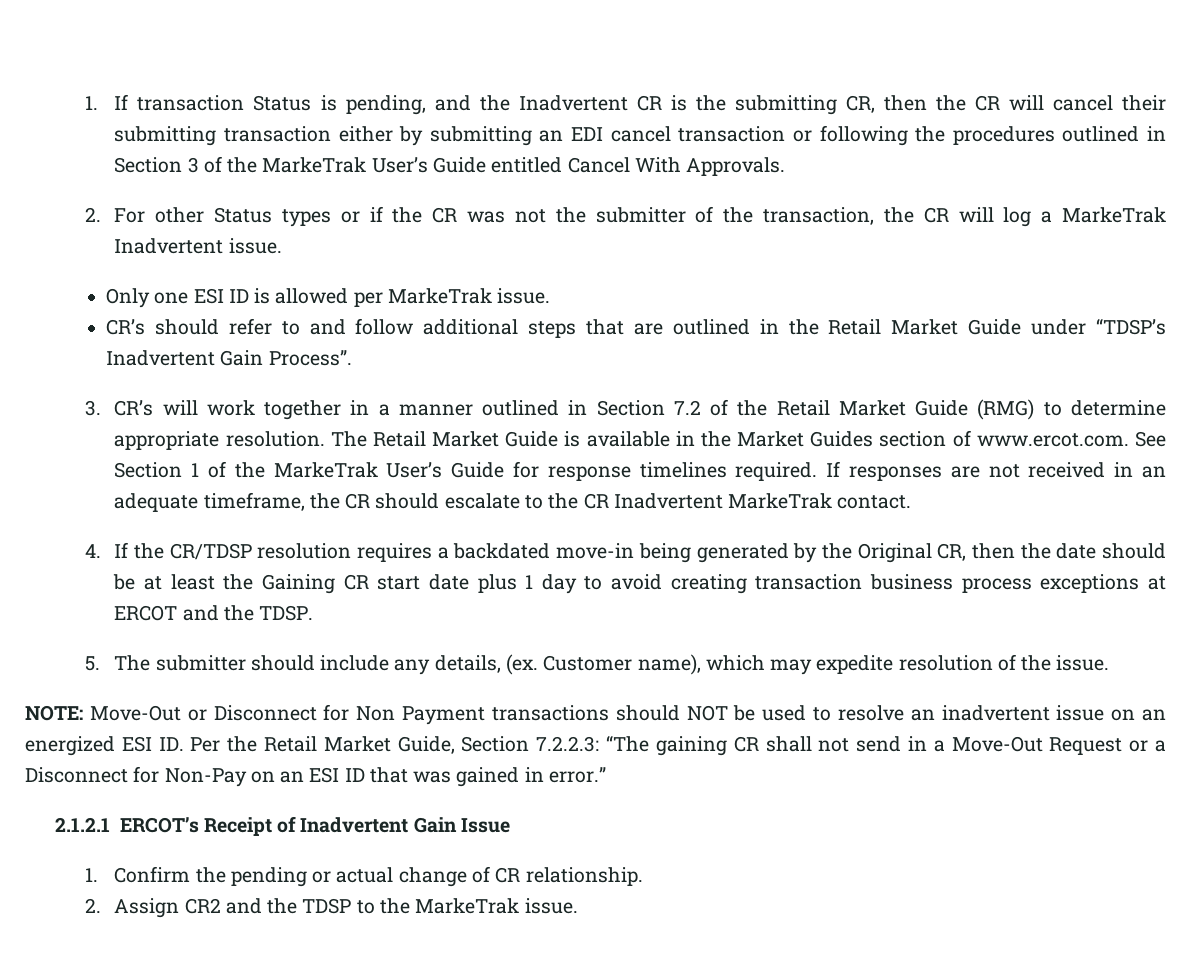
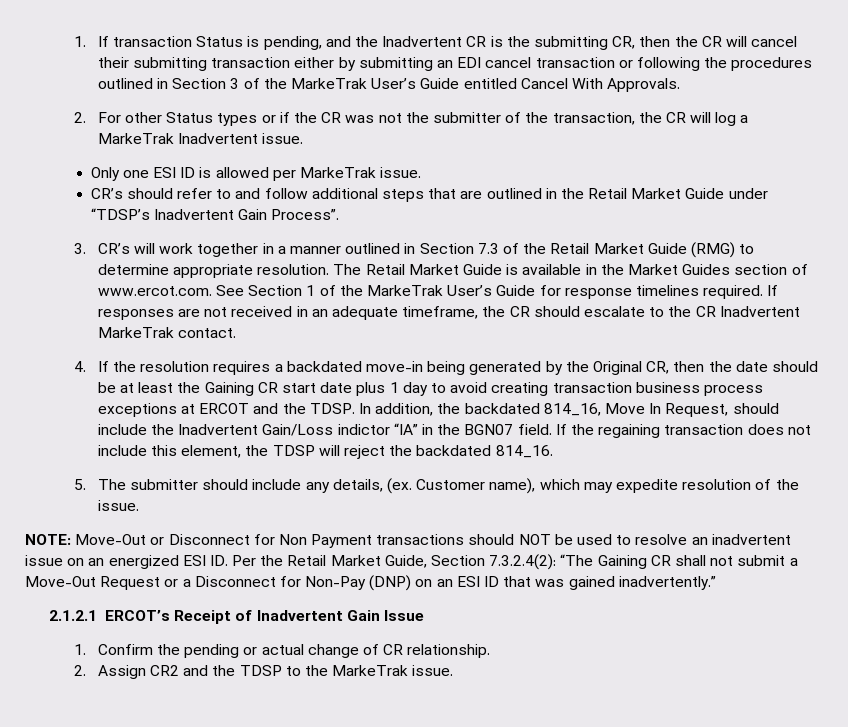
- 3. CR’s will work together in a manner outlined in Section 7.2 of the Retail Market Guide (RMG) to determine appropriate resolution.
+ 3. CR’s will work together in a manner outlined in Section 7.3 of the Retail Market Guide (RMG) to determine appropriate resolution.
- 4. If the CR/TDSP resolution requires a backdated move-in being generated by the Original CR, then the date should be at least the Gaining CR start date plus 1 day to avoid creating transaction business process exceptions at ERCOT and the TDSP.
+ 4. If the resolution requires a backdated move-in being generated by the Original CR, then the date should be at least the Gaining CR start date plus 1 day to avoid creating transaction business process exceptions at ERCOT and the TDSP. In addition, the backdated 814_16, Move In Request, should include the Inadvertent Gain/Loss indictor “IA” in the BGN07 field. If the regaining transaction does not include this element, the TDSP will reject the backdated 814_16.
- NOTE: Move-Out or Disconnect for Non Payment transactions should NOT be used to resolve an inadvertent issue on an energized ESI ID. Per the Retail Market Guide, Section 7.2.2.3: “The gaining CR shall not send in a Move-Out Request or a Disconnect for Non-Pay on an ESI ID that was gained in error.”
+ NOTE: Move-Out or Disconnect for Non Payment transactions should NOT be used to resolve an inadvertent issue on an energized ESI ID. Per the Retail Market Guide, Section 7.3.2.4(2): “The Gaining CR shall not submit a Move-Out Request or a Disconnect for Non-Pay (DNP) on an ESI ID that was gained inadvertently.”

